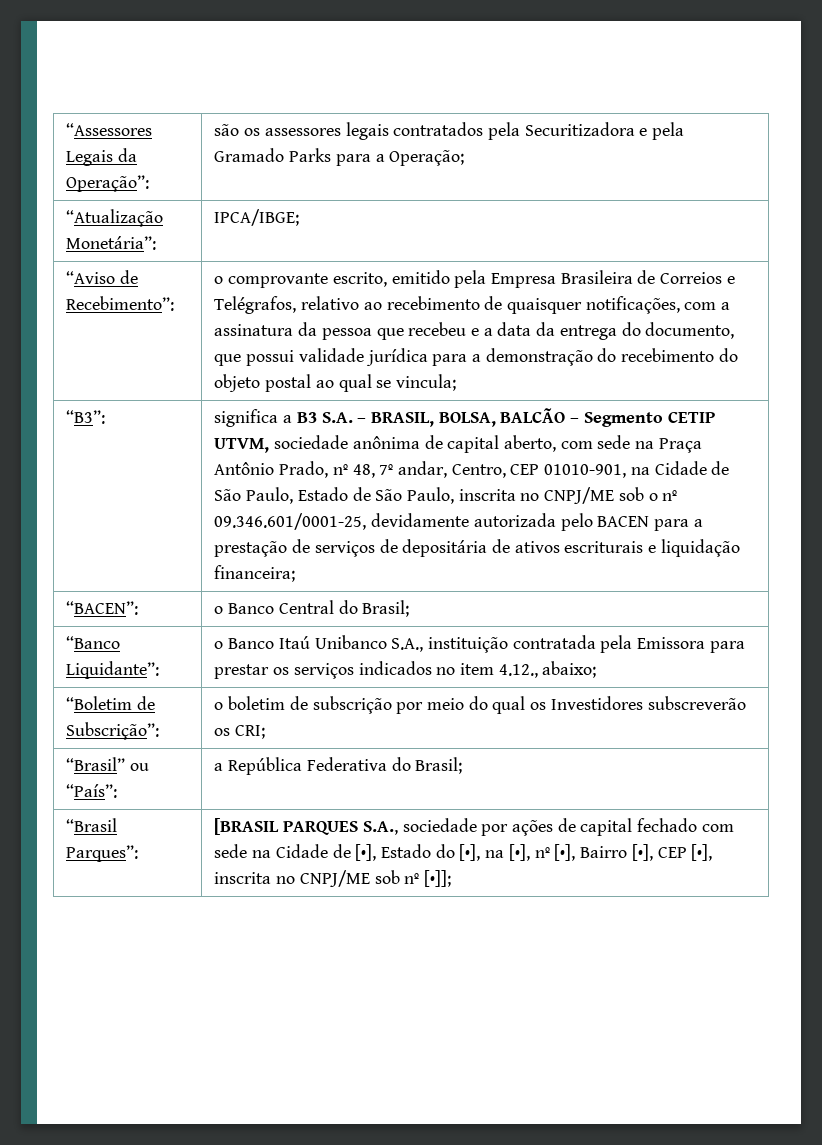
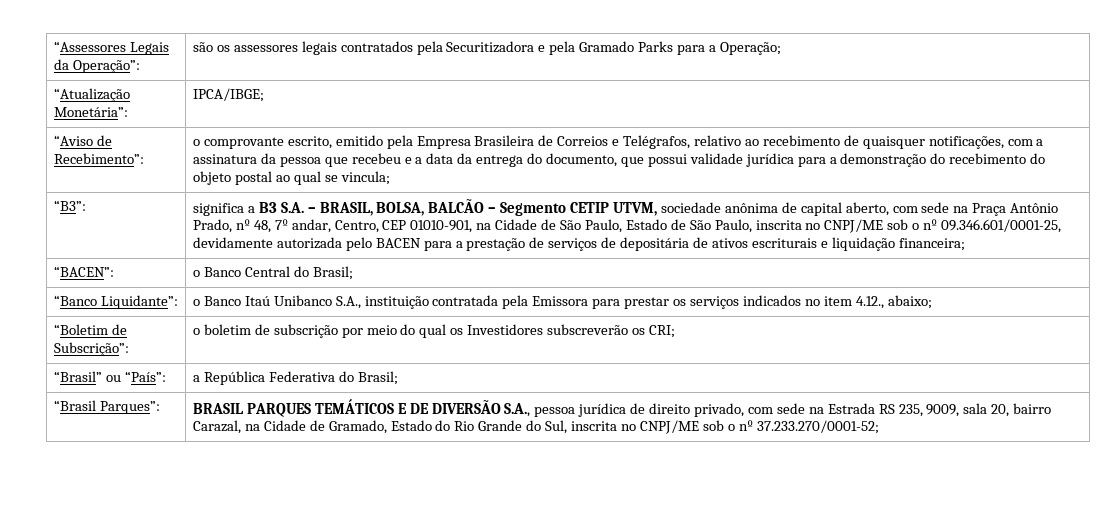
- [BRASIL PARQUES S.A., sociedade por ações de capital fechado com sede na Cidade de [•], Estado do [•], na [•], nº [•], Bairro [•], CEP [•], inscrita no CNPJ/ME sob nº [•]];
+ BRASIL PARQUES TEMÁTICOS E DE DIVERSÃO S.A., pessoa jurídica de direito privado, com sede na Estrada RS 235, 9009, sala 20, bairro Carazal, na Cidade de Gramado, Estado do Rio Grande do Sul, inscrita no CNPJ/ME sob o nº 37.233.270/0001-52;

